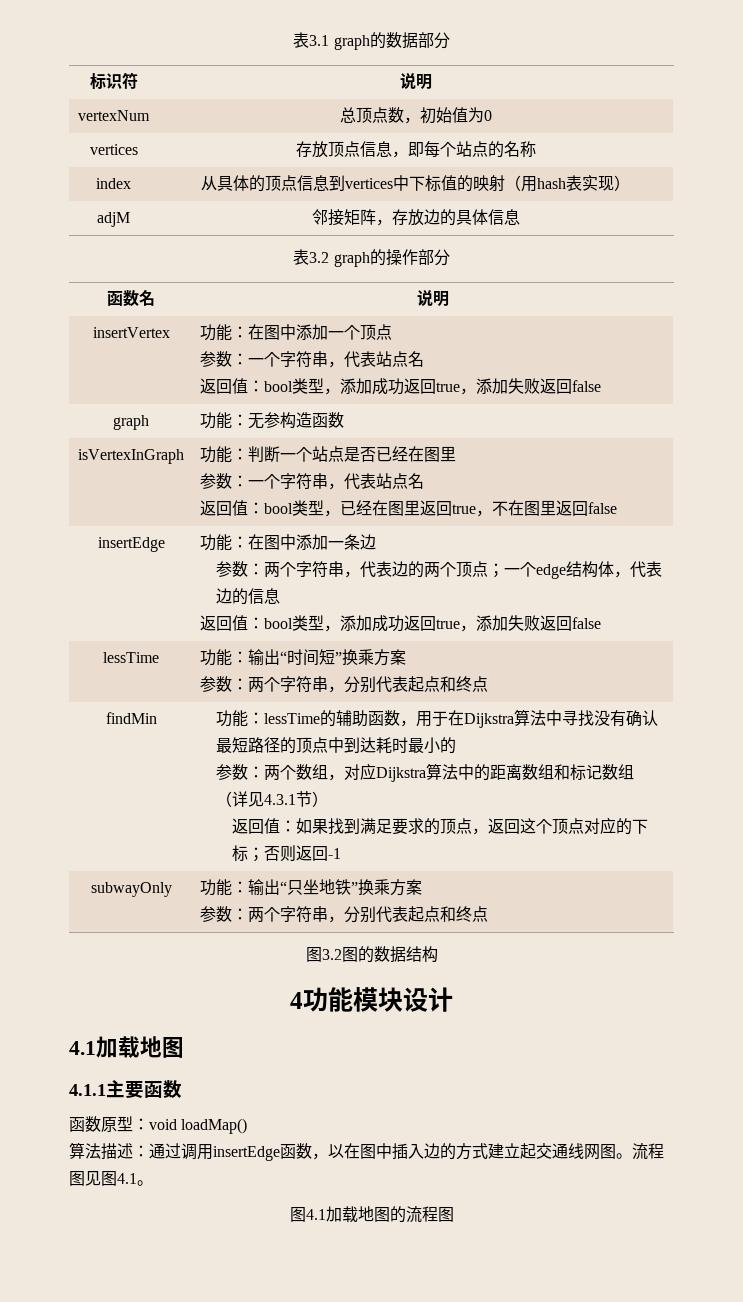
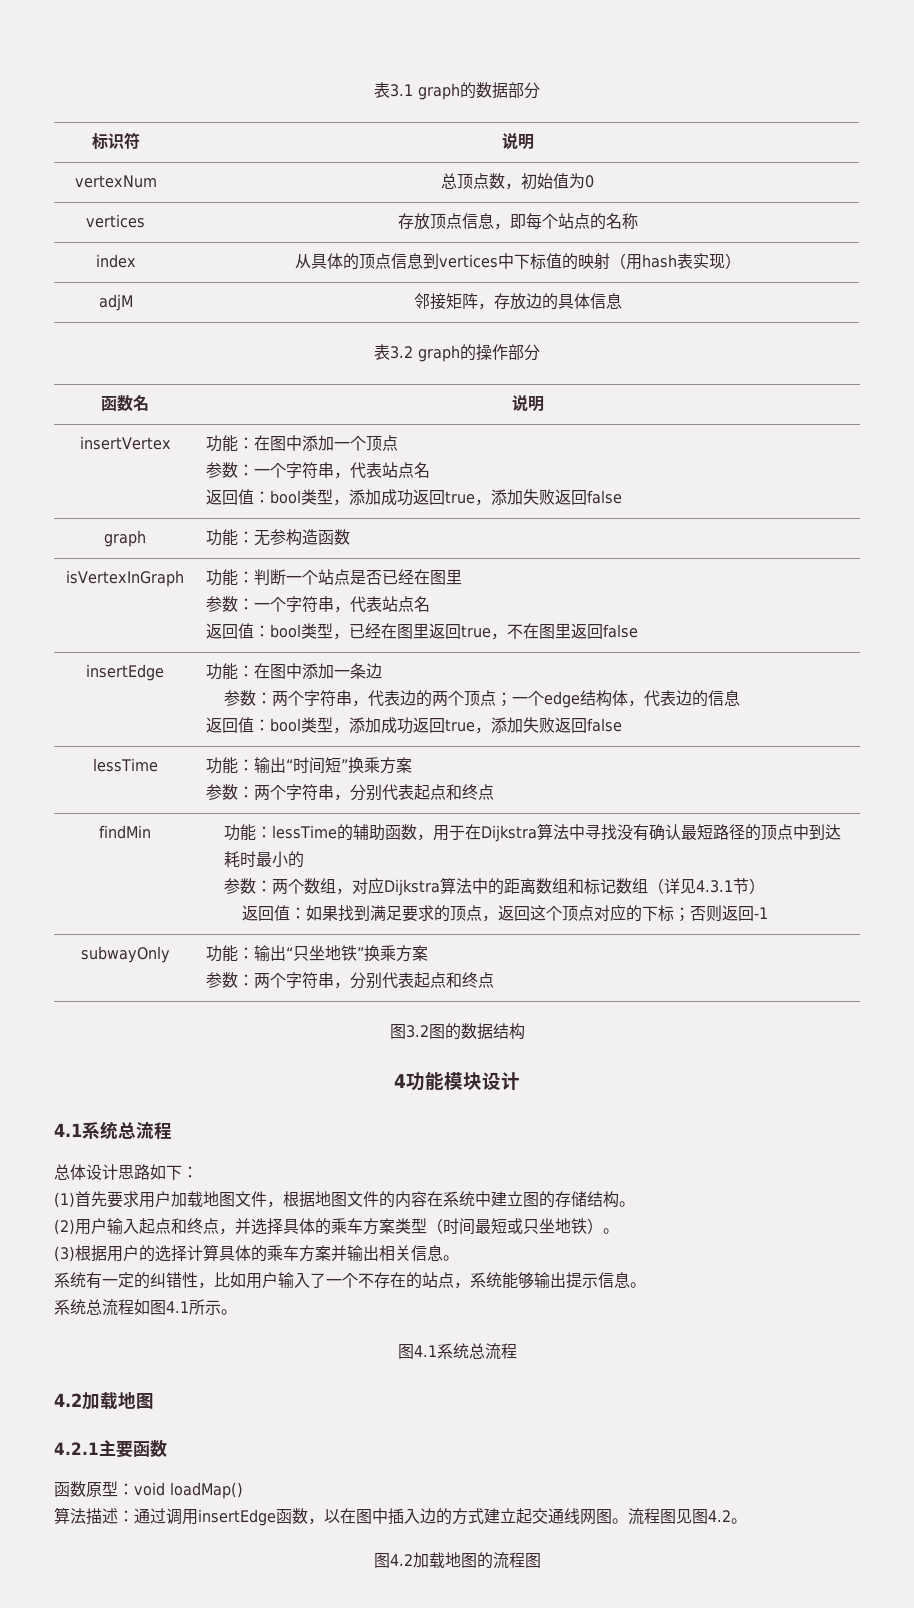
  4功能模块设计
- 4.1加载地图
+ 4.1系统总流程
+ 总体设计思路如下：
+ (1)首先要求用户加载地图文件，根据地图文件的内容在系统中建立图的存储结构。
+ (2)用户输入起点和终点，并选择具体的乘车方案类型（时间最短或只坐地铁）。
+ (3)根据用户的选择计算具体的乘车方案并输出相关信息。
+ 系统有一定的纠错性，比如用户输入了一个不存在的站点，系统能够输出提示信息。
+ 系统总流程如图4.1所示。
+ 图4.1系统总流程
+ 4.2加载地图
- 4.1.1主要函数
+ 4.2.1主要函数
- 流程图见图4.1。
- 图4.1加载地图的流程图
+ 流程图见图4.2。
+ 图4.2加载地图的流程图

